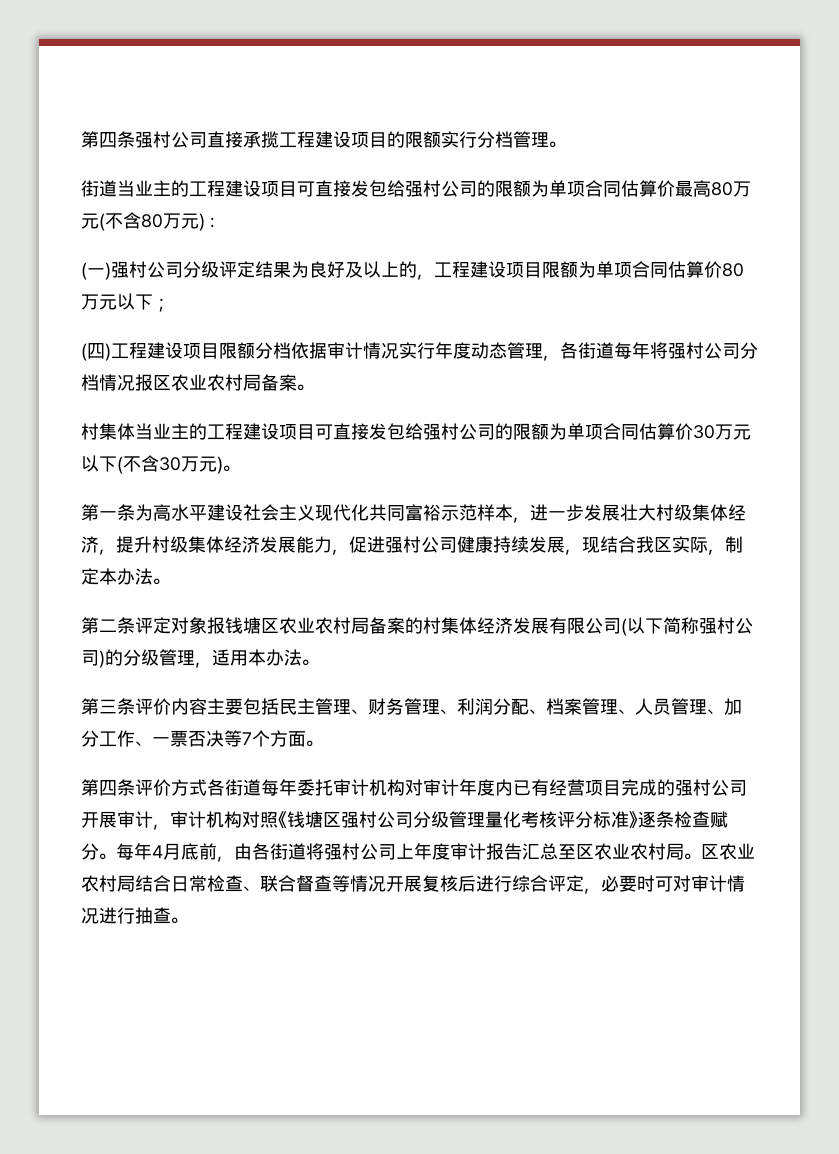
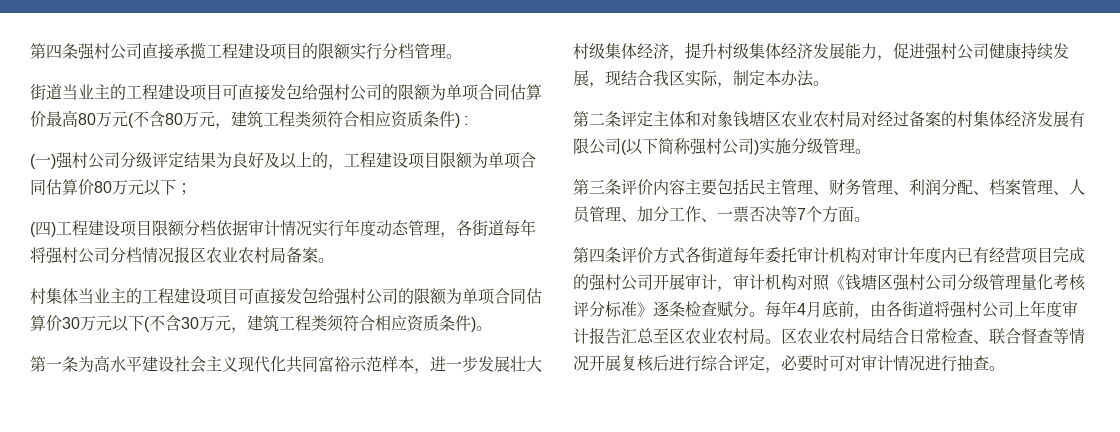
- 街道当业主的工程建设项目可直接发包给强村公司的限额为单项合同估算价最高80万元(不含80万元) :
+ 街道当业主的工程建设项目可直接发包给强村公司的限额为单项合同估算价最高80万元(不含80万元，建筑工程类须符合相应资质条件) :
- 村集体当业主的工程建设项目可直接发包给强村公司的限额为单项合同估算价30万元以下(不含30万元)。
+ 村集体当业主的工程建设项目可直接发包给强村公司的限额为单项合同估算价30万元以下(不含30万元，建筑工程类须符合相应资质条件)。
- 第二条评定对象报钱塘区农业农村局备案的村集体经济发展有限公司(以下简称强村公司)的分级管理，适用本办法。
+ 第二条评定主体和对象钱塘区农业农村局对经过备案的村集体经济发展有限公司(以下简称强村公司)实施分级管理。

